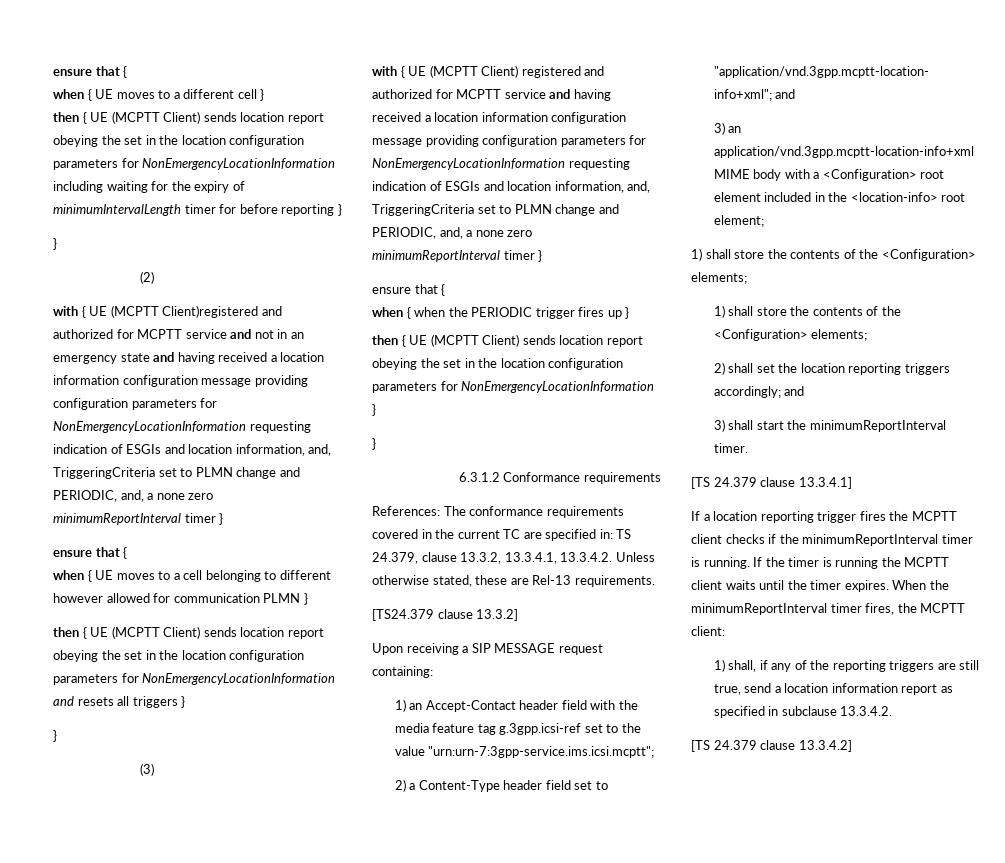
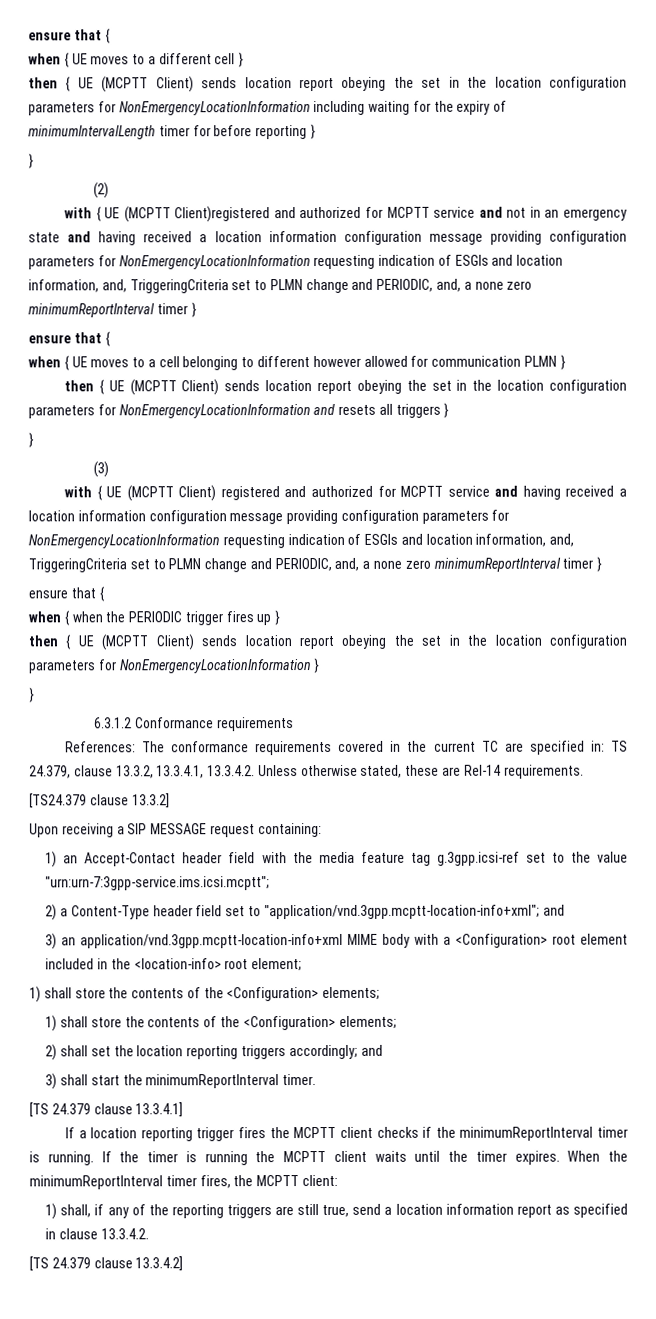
- References: The conformance requirements covered in the current TC are specified in: TS 24.379, clause 13.3.2, 13.3.4.1, 13.3.4.2. Unless otherwise stated, these are Rel-13 requirements.
+ References: The conformance requirements covered in the current TC are specified in: TS 24.379, clause 13.3.2, 13.3.4.1, 13.3.4.2. Unless otherwise stated, these are Rel-14 requirements.
- 1) shall, if any of the reporting triggers are still true, send a location information report as specified in subclause 13.3.4.2.
+ 1) shall, if any of the reporting triggers are still true, send a location information report as specified in clause 13.3.4.2.

